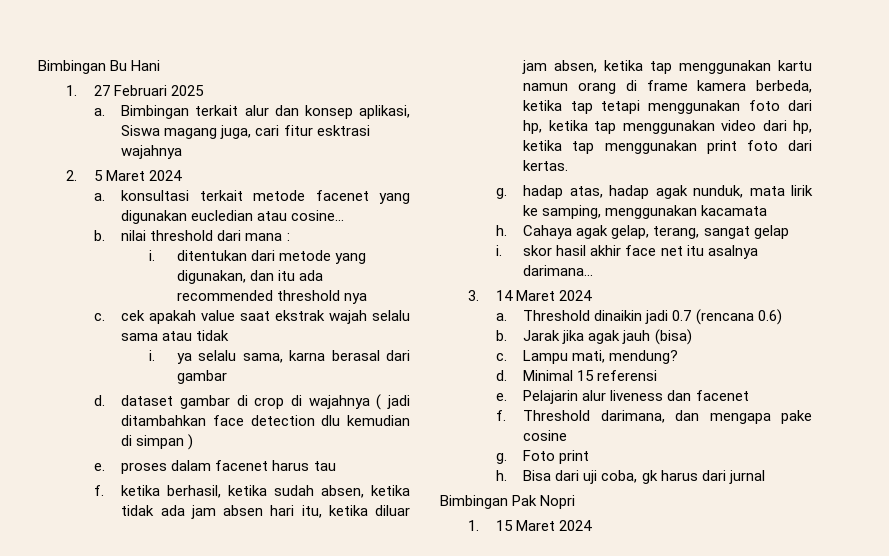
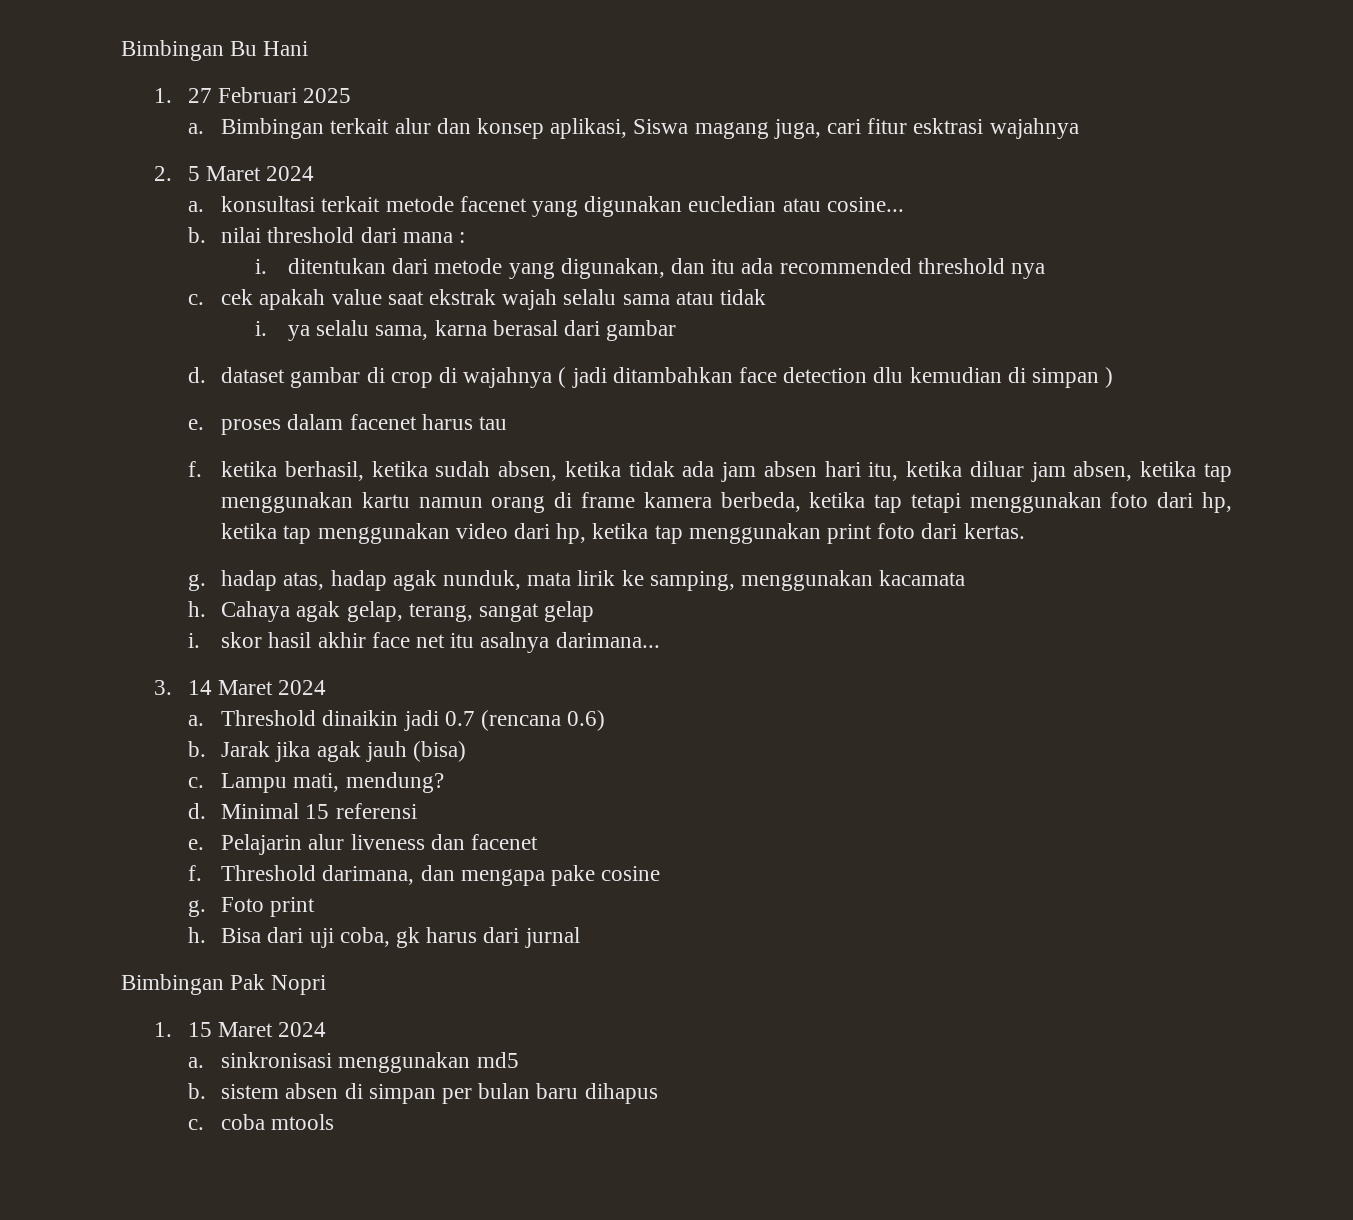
+ a. sinkronisasi menggunakan md5
+ b. sistem absen di simpan per bulan baru dihapus
+ c. coba mtools

